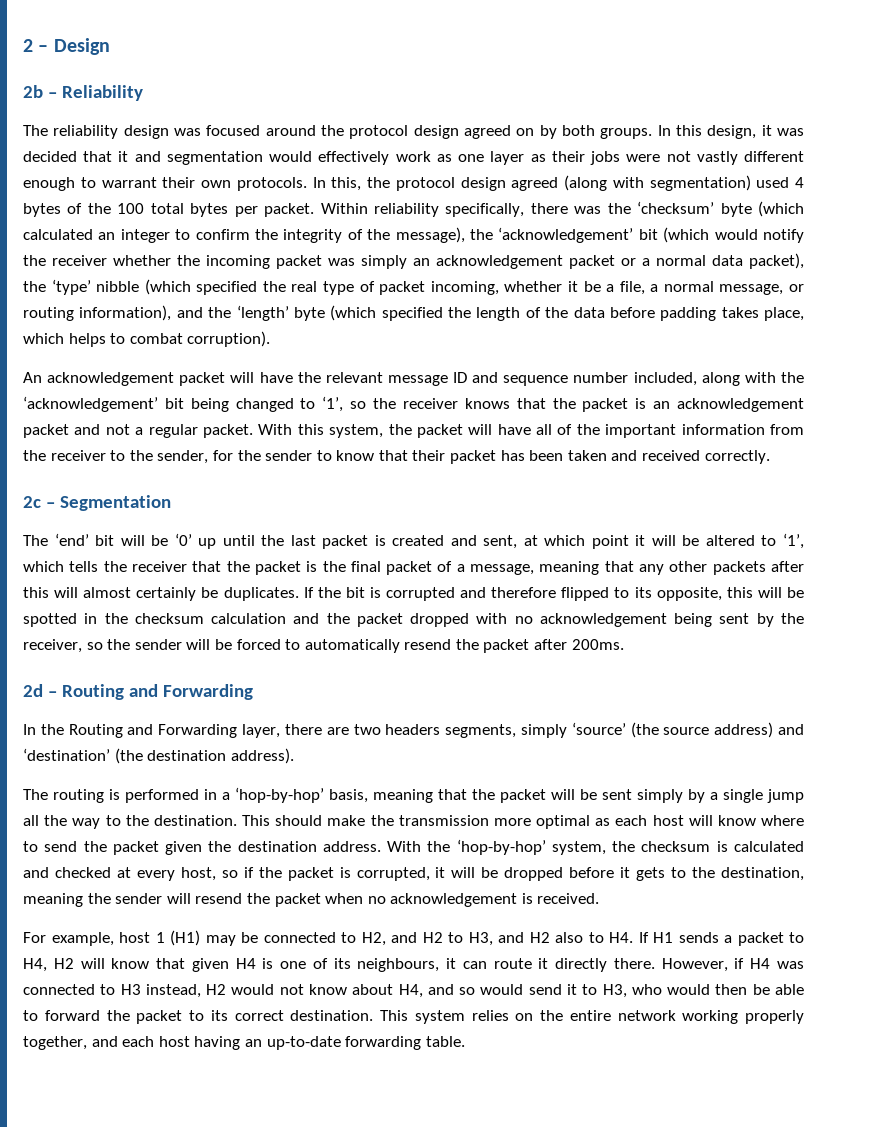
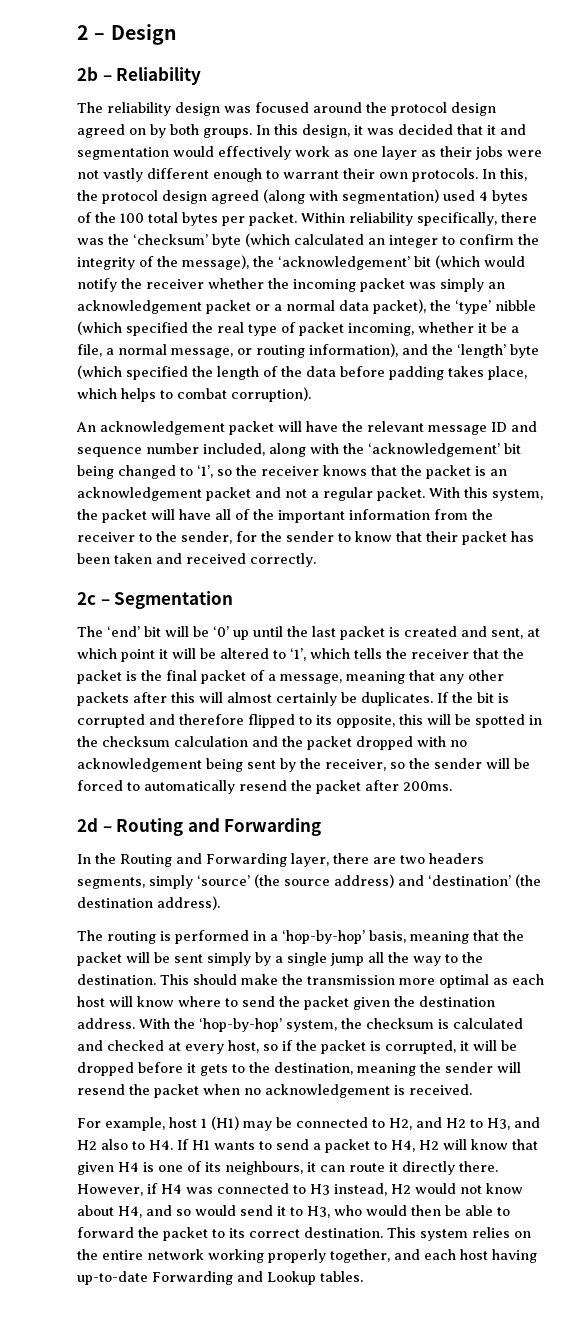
- For example, host 1 (H1) may be connected to H2, and H2 to H3, and H2 also to H4. If H1 sends a packet to H4, H2 will know that given H4 is one of its neighbours, it can route it directly there.
+ For example, host 1 (H1) may be connected to H2, and H2 to H3, and H2 also to H4. If H1 wants to send a packet to H4, H2 will know that given H4 is one of its neighbours, it can route it directly there.
- This system relies on the entire network working properly together, and each host having an up-to-date forwarding table.
+ This system relies on the entire network working properly together, and each host having up-to-date Forwarding and Lookup tables.

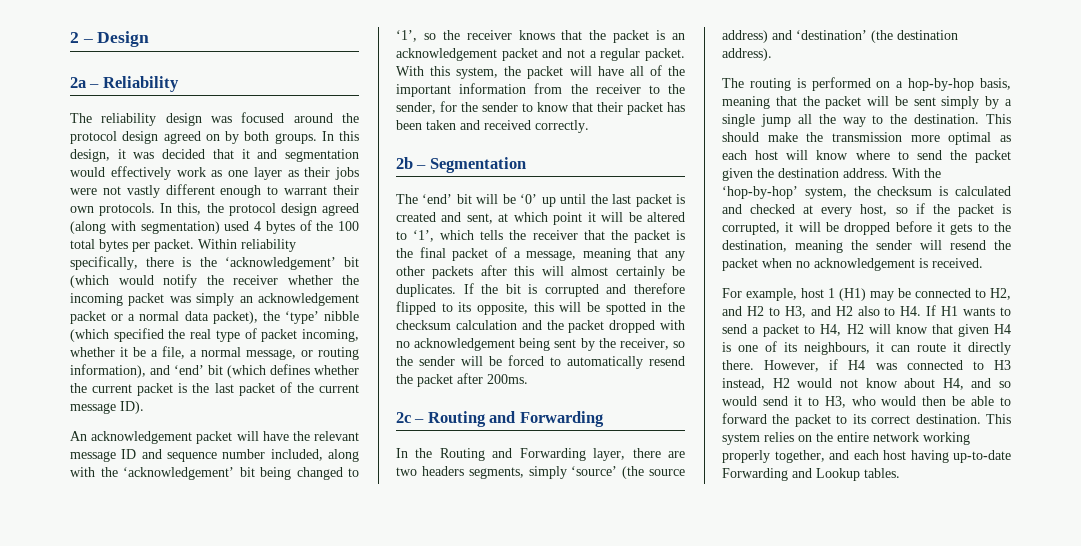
- 2b – Reliability
+ 2a – Reliability
- Within reliability specifically, there was the ‘checksum’ byte (which calculated an integer to confirm the integrity of the message), the ‘acknowledgement’ bit (which would notify the receiver whether the incoming packet was simply an acknowledgement packet or a normal data packet), the ‘type’ nibble (which specified the real type of packet incoming, whether it be a file, a normal message, or routing information), and the ‘length’ byte (which specified the length of the data before padding takes place, which helps to combat corruption).
+ Within reliability specifically, there is the ‘acknowledgement’ bit (which would notify the receiver whether the incoming packet was simply an acknowledgement packet or a normal data packet), the ‘type’ nibble (which specified the real type of packet incoming, whether it be a file, a normal message, or routing information), and ‘end’ bit (which defines whether the current packet is the last packet of the current message ID).
- 2c – Segmentation
+ 2b – Segmentation
- 2d – Routing and Forwarding
+ 2c – Routing and Forwarding
- The routing is performed in a ‘hop-by-hop’ basis, meaning that the packet will be sent simply by a single jump all the way to the destination.
+ The routing is performed on a hop-by-hop basis, meaning that the packet will be sent simply by a single jump all the way to the destination.

